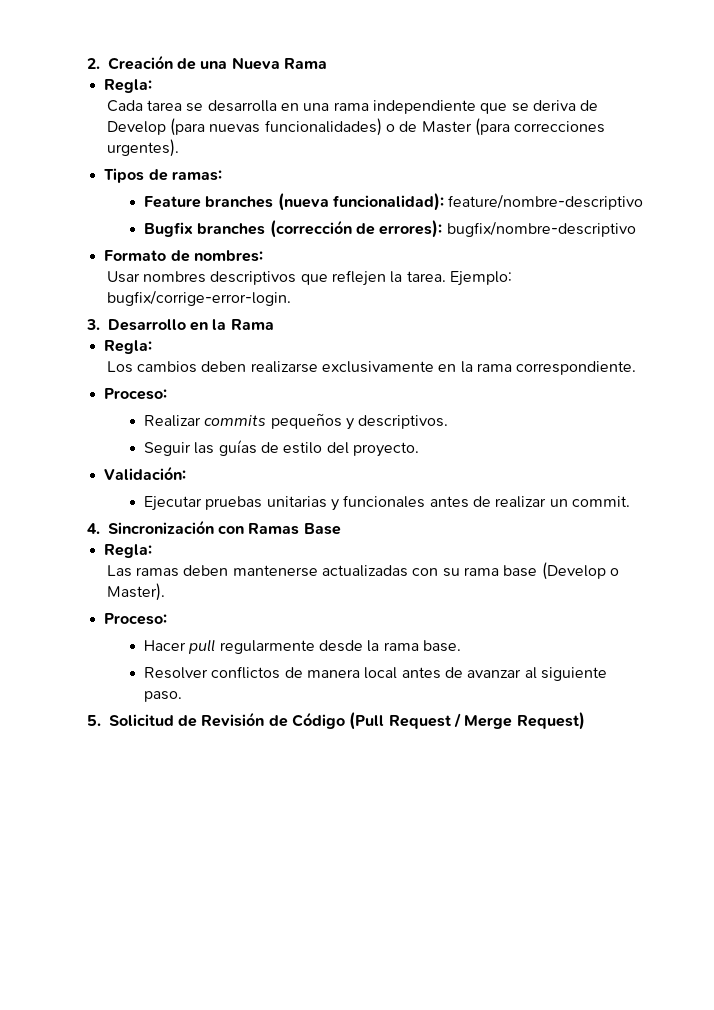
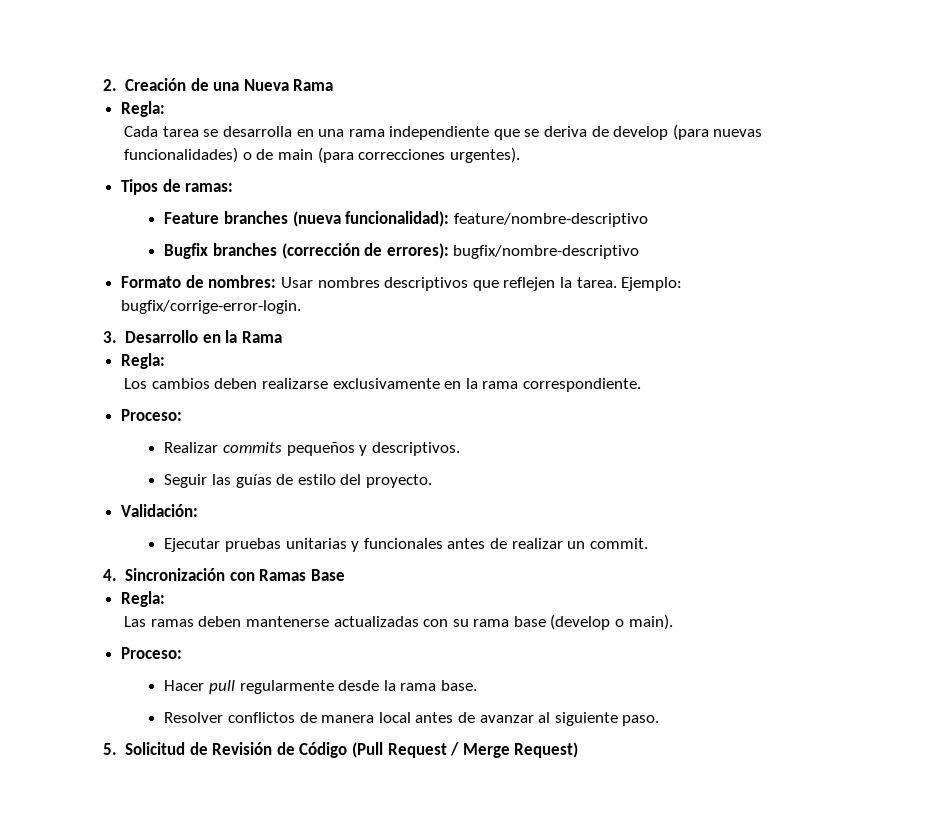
- Cada tarea se desarrolla en una rama independiente que se deriva de Develop (para nuevas funcionalidades) o de Master (para correcciones urgentes).
+ Cada tarea se desarrolla en una rama independiente que se deriva de develop (para nuevas funcionalidades) o de main (para correcciones urgentes).
- Formato de nombres:
- Usar nombres descriptivos que reflejen la tarea.
+ Formato de nombres: Usar nombres descriptivos que reflejen la tarea.
- Las ramas deben mantenerse actualizadas con su rama base (Develop o Master).
+ Las ramas deben mantenerse actualizadas con su rama base (develop o main).

